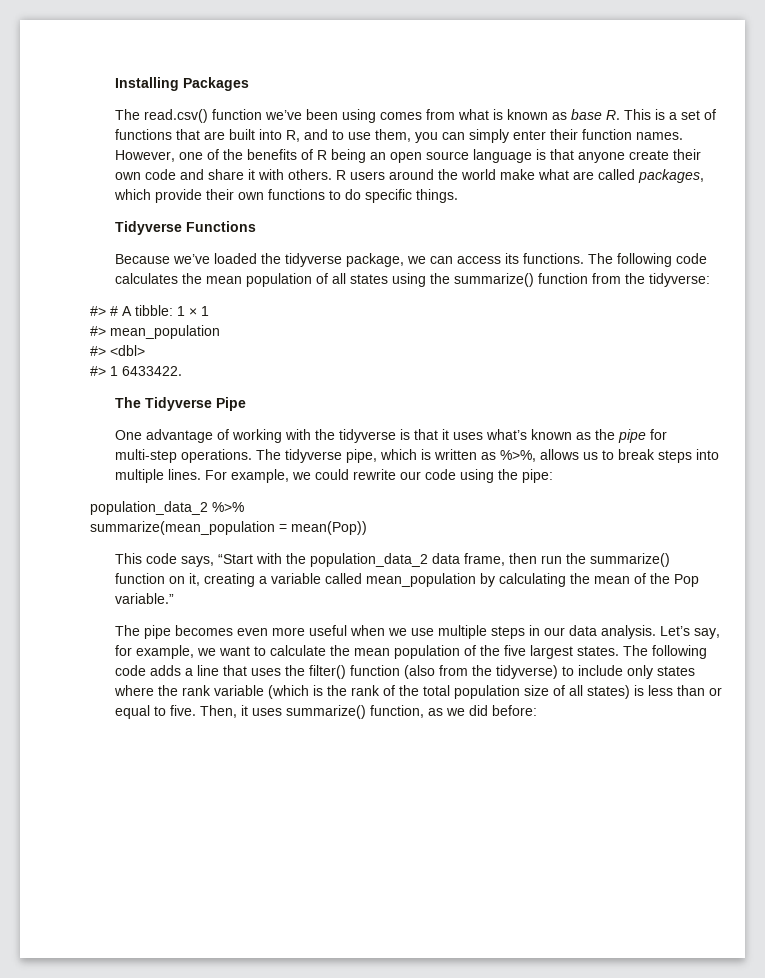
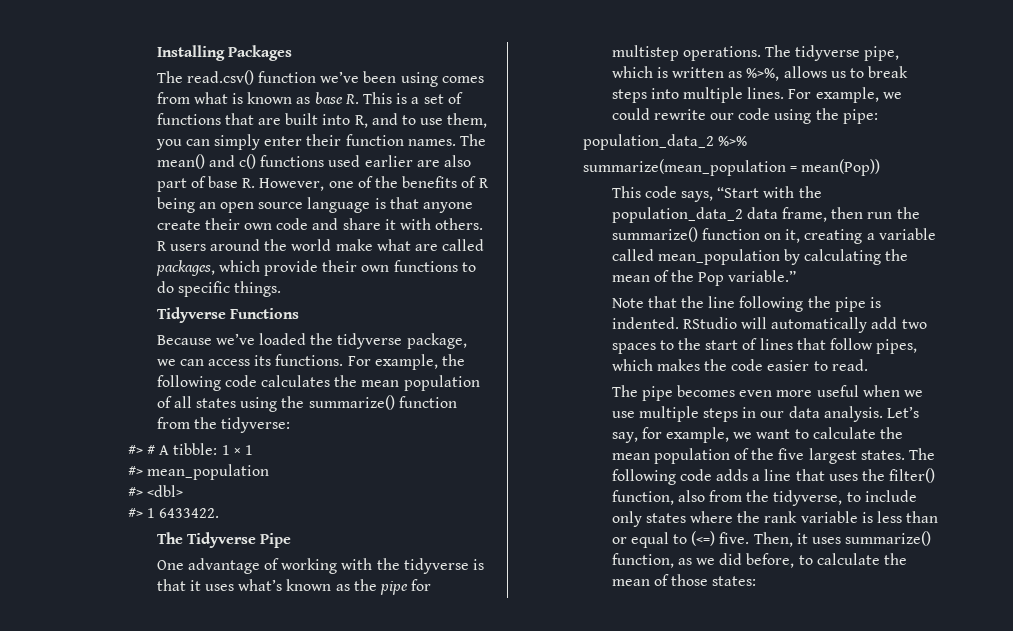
- However, one of the benefits of R being an open source language is that anyone create their own code and share it with others.
+ The mean() and c() functions used earlier are also part of base R. However, one of the benefits of R being an open source language is that anyone create their own code and share it with others.
- The following code calculates the mean population of all states using the summarize() function from the tidyverse:
+ For example, the following code calculates the mean population of all states using the summarize() function from the tidyverse:
- One advantage of working with the tidyverse is that it uses what’s known as the pipe for multi-step operations.
+ One advantage of working with the tidyverse is that it uses what’s known as the pipe for multistep operations.
+ Note that the line following the pipe is indented. RStudio will automatically add two spaces to the start of lines that follow pipes, which makes the code easier to read.
- The following code adds a line that uses the filter() function (also from the tidyverse) to include only states where the rank variable (which is the rank of the total population size of all states) is less than or equal to five.
+ The following code adds a line that uses the filter() function, also from the tidyverse, to include only states where the rank variable is less than or equal to (<=) five.
- Then, it uses summarize() function, as we did before:
+ Then, it uses summarize() function, as we did before, to calculate the mean of those states:

